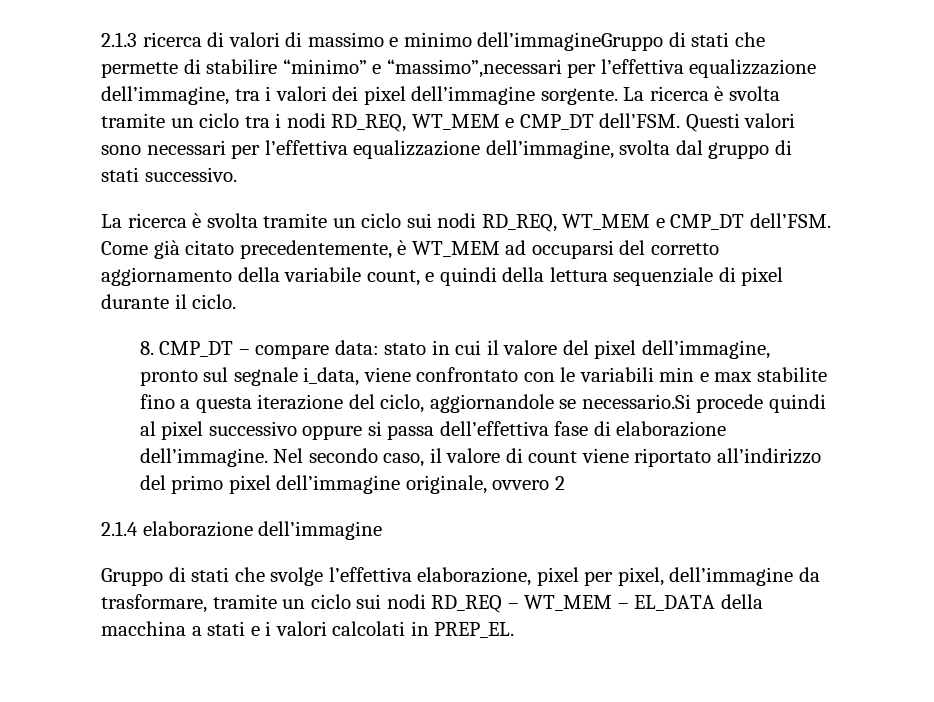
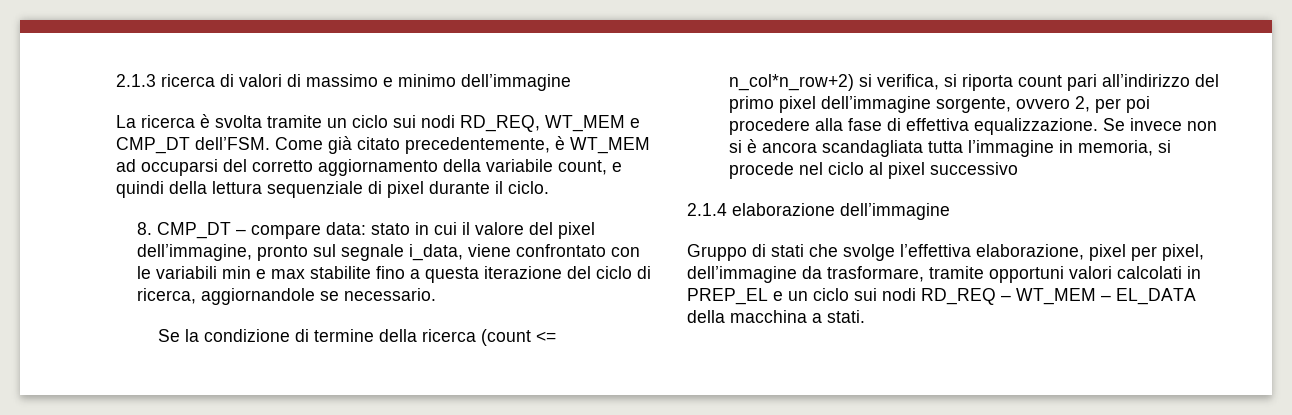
- 2.1.3 ricerca di valori di massimo e minimo dell’immagineGruppo di stati che permette di stabilire “minimo” e “massimo”,necessari per l’effettiva equalizzazione dell’immagine, tra i valori dei pixel dell’immagine sorgente. La ricerca è svolta tramite un ciclo tra i nodi RD_REQ, WT_MEM e CMP_DT dell’FSM. Questi valori sono necessari per l’effettiva equalizzazione dell’immagine, svolta dal gruppo di stati successivo.
+ 2.1.3 ricerca di valori di massimo e minimo dell’immagine
- 8. CMP_DT – compare data: stato in cui il valore del pixel dell’immagine, pronto sul segnale i_data, viene confrontato con le variabili min e max stabilite fino a questa iterazione del ciclo, aggiornandole se necessario.Si procede quindi al pixel successivo oppure si passa dell’effettiva fase di elaborazione dell’immagine. Nel secondo caso, il valore di count viene riportato all’indirizzo del primo pixel dell’immagine originale, ovvero 2
+ 8. CMP_DT – compare data: stato in cui il valore del pixel dell’immagine, pronto sul segnale i_data, viene confrontato con le variabili min e max stabilite fino a questa iterazione del ciclo di ricerca, aggiornandole se necessario.
+ Se la condizione di termine della ricerca (count <= n_col*n_row+2) si verifica, si riporta count pari all’indirizzo del primo pixel dell’immagine sorgente, ovvero 2, per poi procedere alla fase di effettiva equalizzazione. Se invece non si è ancora scandagliata tutta l’immagine in memoria, si procede nel ciclo al pixel successivo
- Gruppo di stati che svolge l’effettiva elaborazione, pixel per pixel, dell’immagine da trasformare, tramite un ciclo sui nodi RD_REQ – WT_MEM – EL_DATA della macchina a stati e i valori calcolati in PREP_EL.
+ Gruppo di stati che svolge l’effettiva elaborazione, pixel per pixel, dell’immagine da trasformare, tramite opportuni valori calcolati in PREP_EL e un ciclo sui nodi RD_REQ – WT_MEM – EL_DATA della macchina a stati.

